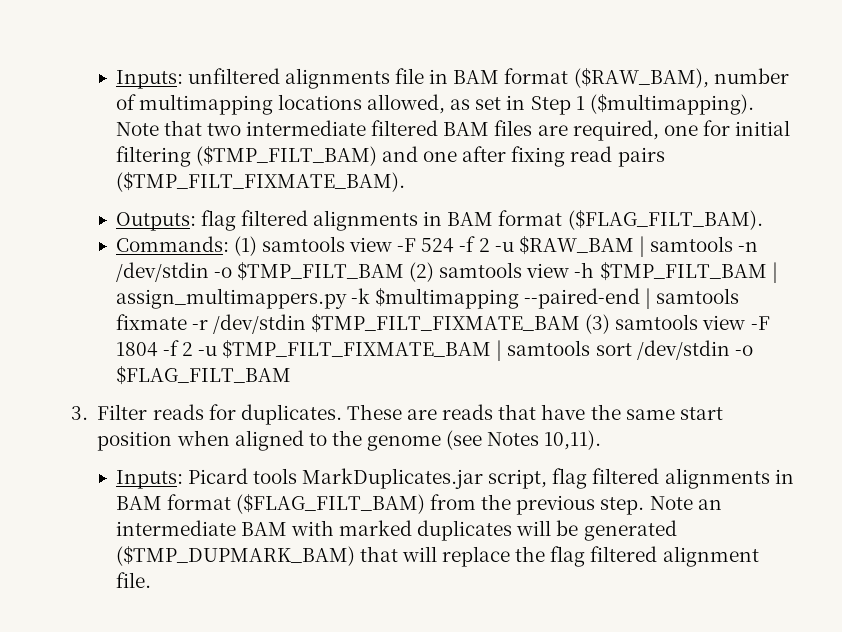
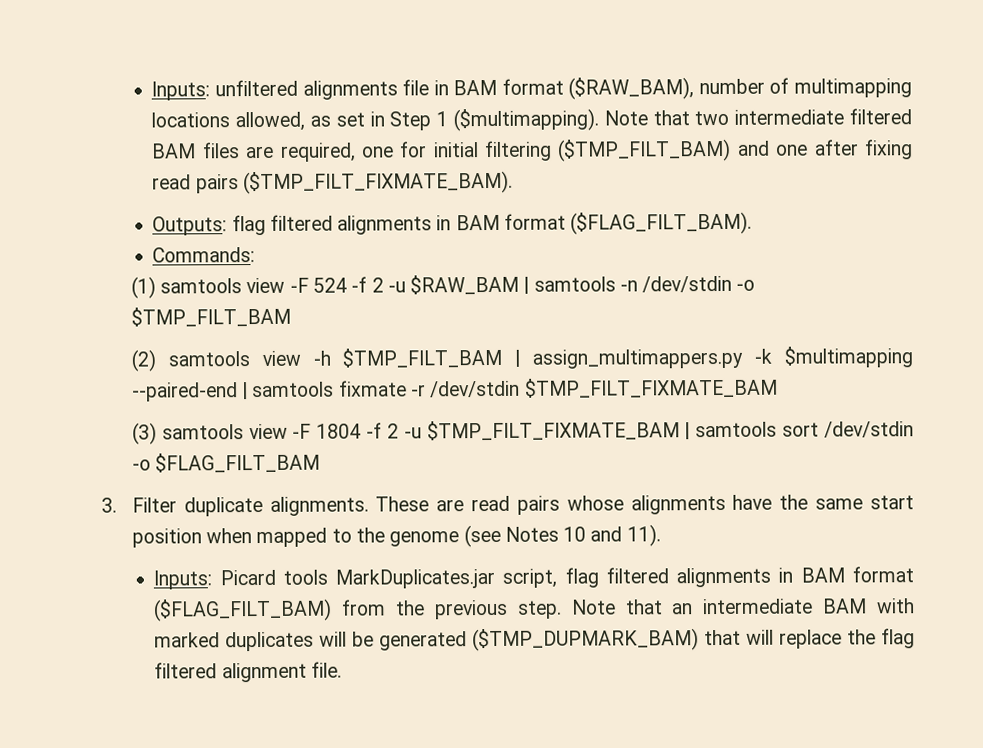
- Commands: (1) samtools view -F 524 -f 2 -u $RAW_BAM | samtools -n /dev/stdin -o $TMP_FILT_BAM (2) samtools view -h $TMP_FILT_BAM | assign_multimappers.py -k $multimapping --paired-end | samtools fixmate -r /dev/stdin $TMP_FILT_FIXMATE_BAM (3) samtools view -F 1804 -f 2 -u $TMP_FILT_FIXMATE_BAM | samtools sort /dev/stdin -o $FLAG_FILT_BAM
+ Commands:
+ (1) samtools view -F 524 -f 2 -u $RAW_BAM | samtools -n /dev/stdin -o $TMP_FILT_BAM
+ (2) samtools view -h $TMP_FILT_BAM | assign_multimappers.py -k $multimapping --paired-end | samtools fixmate -r /dev/stdin $TMP_FILT_FIXMATE_BAM
+ (3) samtools view -F 1804 -f 2 -u $TMP_FILT_FIXMATE_BAM | samtools sort /dev/stdin -o $FLAG_FILT_BAM
- 3. Filter reads for duplicates. These are reads that have the same start position when aligned to the genome (see Notes 10,11).
+ 3. Filter duplicate alignments. These are read pairs whose alignments have the same start position when mapped to the genome (see Notes 10 and 11).
- Note an intermediate BAM with marked duplicates will be generated ($TMP_DUPMARK_BAM) that will replace the flag filtered alignment file.
+ Note that an intermediate BAM with marked duplicates will be generated ($TMP_DUPMARK_BAM) that will replace the flag filtered alignment file.

